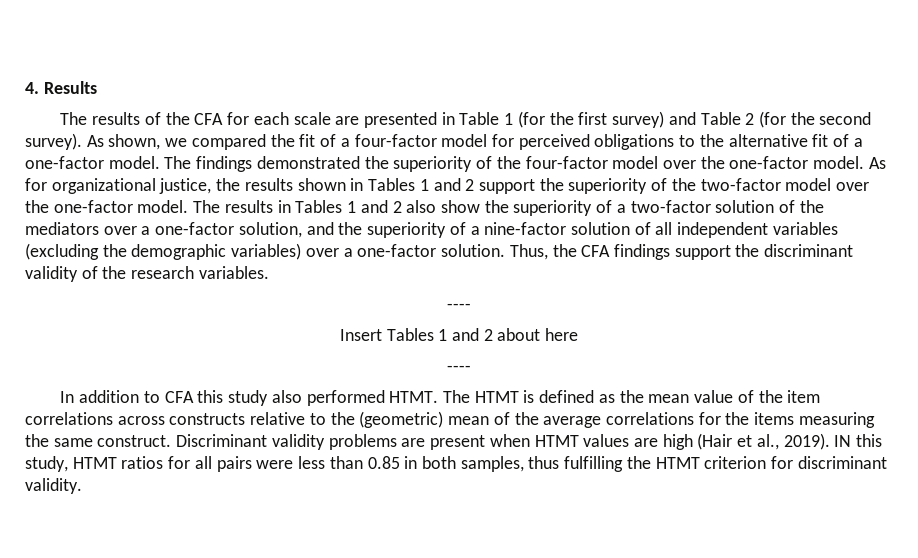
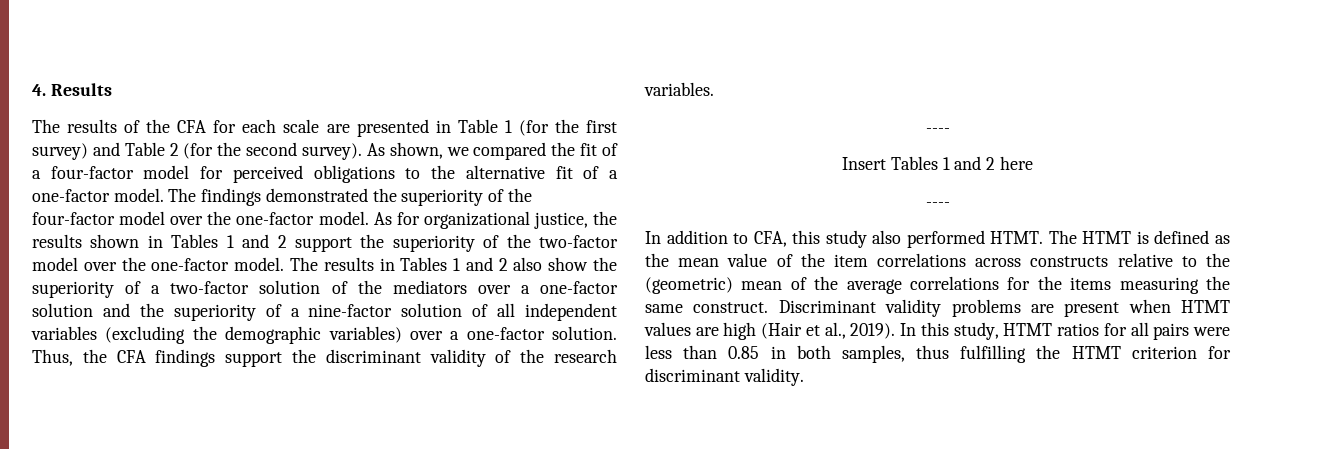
- The results in Tables 1 and 2 also show the superiority of a two-factor solution of the mediators over a one-factor solution, and the superiority of a nine-factor solution of all independent variables (excluding the demographic variables) over a one-factor solution.
+ The results in Tables 1 and 2 also show the superiority of a two-factor solution of the mediators over a one-factor solution and the superiority of a nine-factor solution of all independent variables (excluding the demographic variables) over a one-factor solution.
- Insert Tables 1 and 2 about here
+ Insert Tables 1 and 2 here
- In addition to CFA this study also performed HTMT.
+ In addition to CFA, this study also performed HTMT.
- IN this study, HTMT ratios for all pairs were less than 0.85 in both samples, thus fulfilling the HTMT criterion for discriminant validity.
+ In this study, HTMT ratios for all pairs were less than 0.85 in both samples, thus fulfilling the HTMT criterion for discriminant validity.

